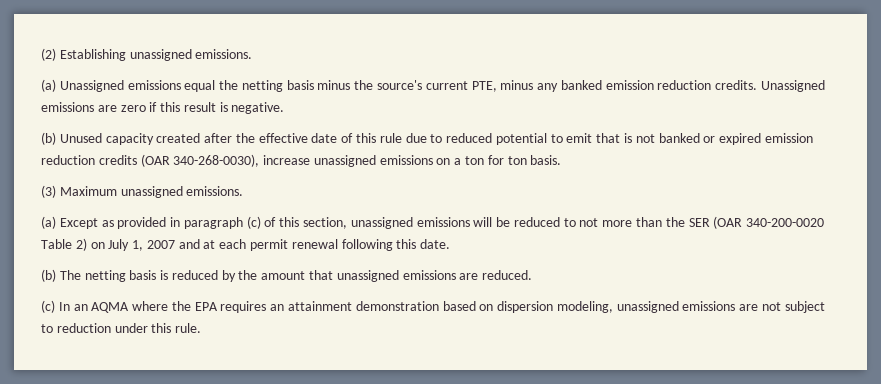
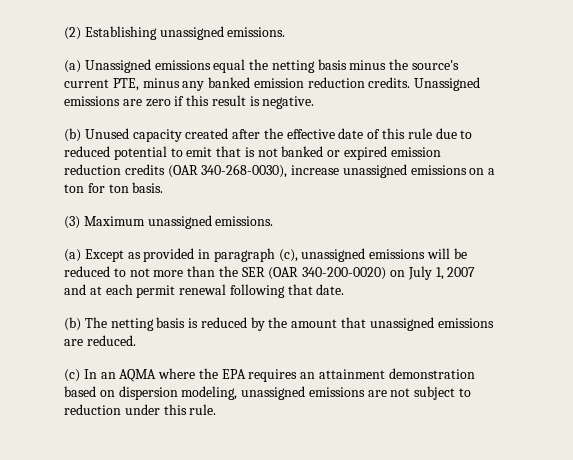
- (a) Except as provided in paragraph (c) of this section, unassigned emissions will be reduced to not more than the SER (OAR 340-200-0020 Table 2) on July 1, 2007 and at each permit renewal following this date.
+ (a) Except as provided in paragraph (c), unassigned emissions will be reduced to not more than the SER (OAR 340-200-0020) on July 1, 2007 and at each permit renewal following that date.

